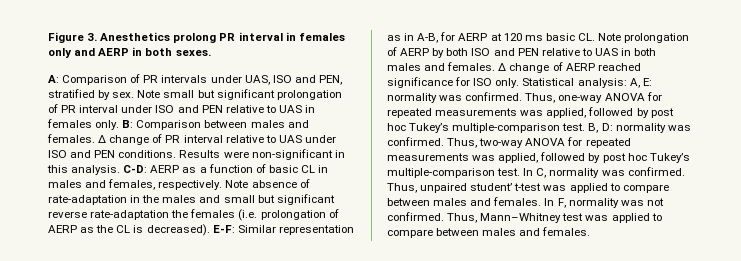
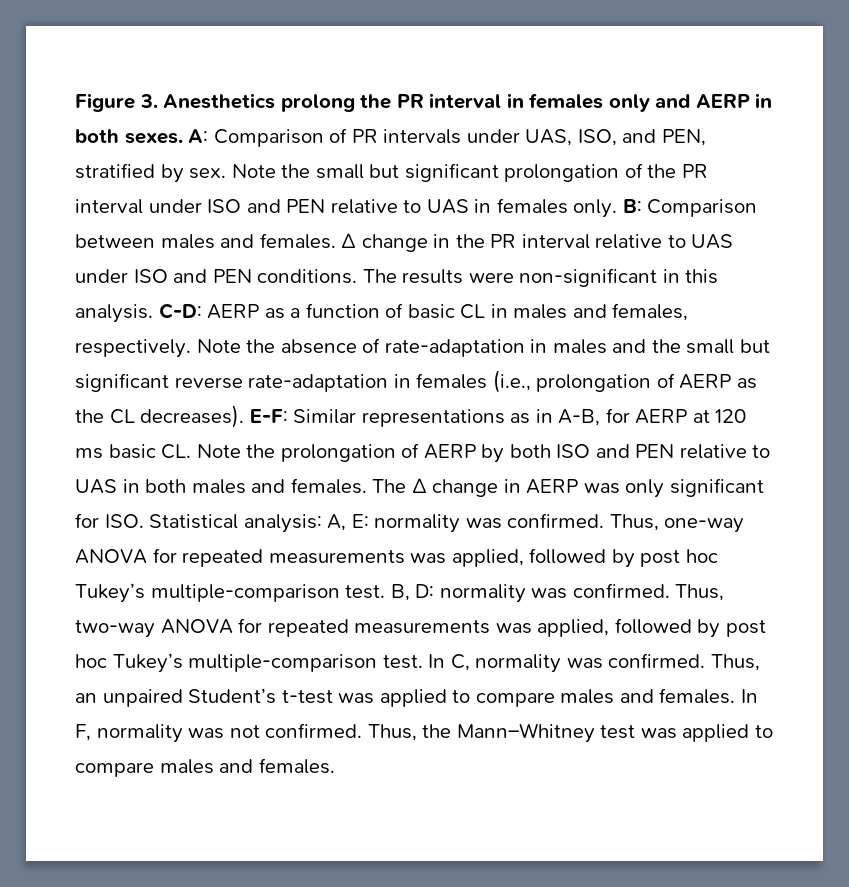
- Figure 3. Anesthetics prolong PR interval in females only and AERP in both sexes.
- A: Comparison of PR intervals under UAS, ISO and PEN, stratified by sex.
+ Figure 3. Anesthetics prolong the PR interval in females only and AERP in both sexes. A: Comparison of PR intervals under UAS, ISO, and PEN, stratified by sex.
- Note small but significant prolongation of PR interval under ISO and PEN relative to UAS in females only.
+ Note the small but significant prolongation of the PR interval under ISO and PEN relative to UAS in females only.
- Δ change of PR interval relative to UAS under ISO and PEN conditions.
+ Δ change in the PR interval relative to UAS under ISO and PEN conditions.
- Results were non-significant in this analysis.
+ The results were non-significant in this analysis.
- Note absence of rate-adaptation in the males and small but significant reverse rate-adaptation the females (i.e. prolongation of AERP as the CL is decreased).
+ Note the absence of rate-adaptation in males and the small but significant reverse rate-adaptation in females (i.e., prolongation of AERP as the CL decreases).
- E-F: Similar representation as in A-B, for AERP at 120 ms basic CL. Note prolongation of AERP by both ISO and PEN relative to UAS in both males and females.
+ E-F: Similar representations as in A-B, for AERP at 120 ms basic CL. Note the prolongation of AERP by both ISO and PEN relative to UAS in both males and females.
- Δ change of AERP reached significance for ISO only. Statistical analysis: A, E: normality was confirmed.
+ The Δ change in AERP was only significant for ISO. Statistical analysis: A, E: normality was confirmed.
- Thus, unpaired student’ t-test was applied to compare between males and females.
+ Thus, an unpaired Student’s t-test was applied to compare males and females.
- Thus, Mann–Whitney test was applied to compare between males and females.
+ Thus, the Mann–Whitney test was applied to compare males and females.

